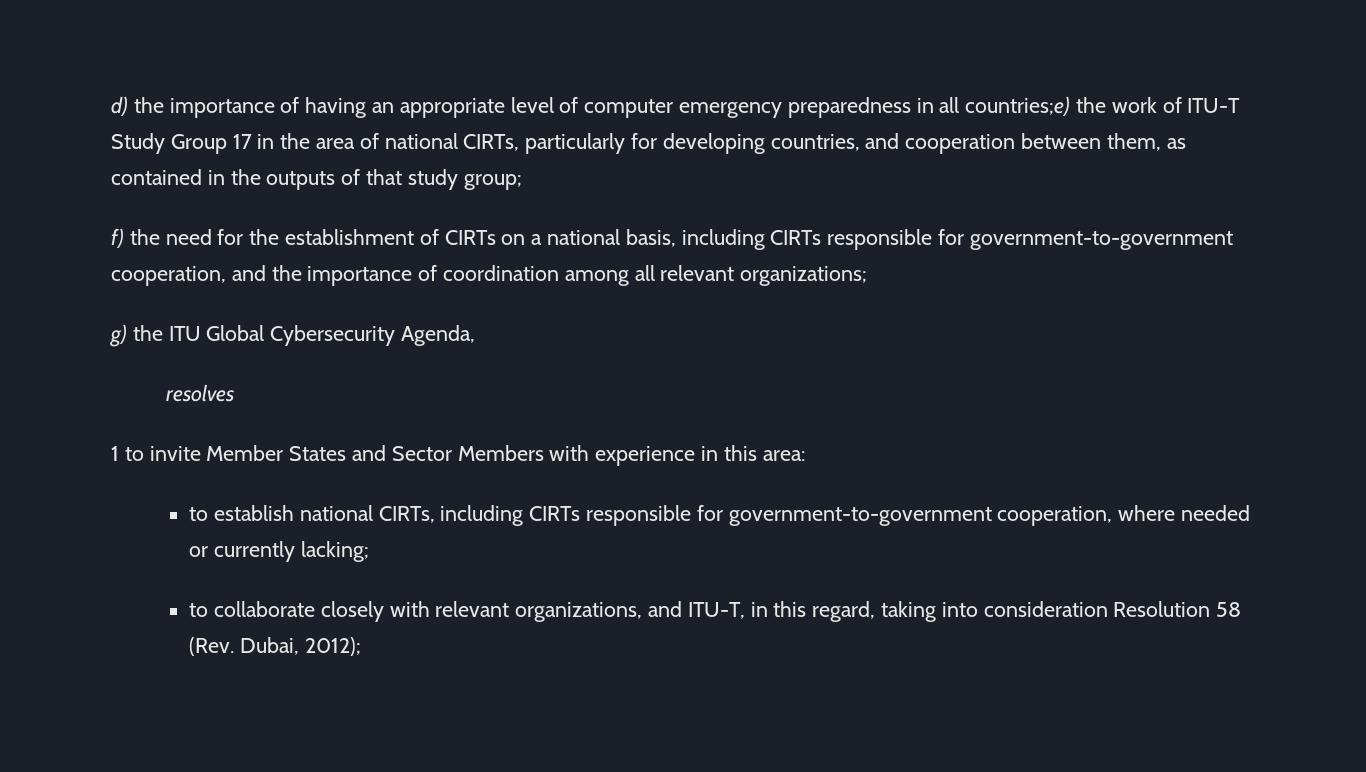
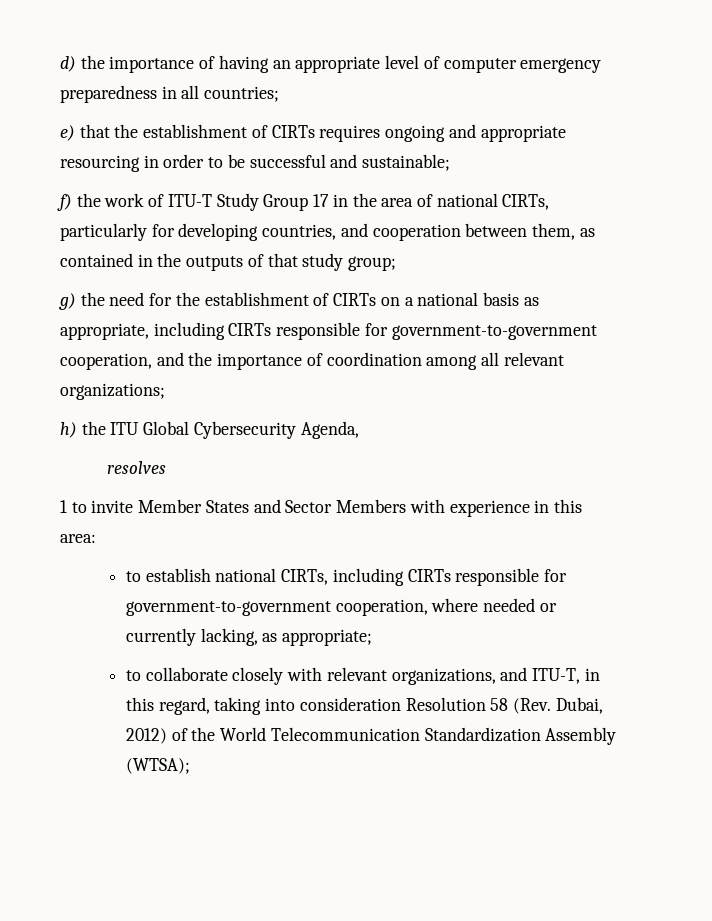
- d) the importance of having an appropriate level of computer emergency preparedness in all countries;e) the work of ITU-T Study Group 17 in the area of national CIRTs, particularly for developing countries, and cooperation between them, as contained in the outputs of that study group;
+ d) the importance of having an appropriate level of computer emergency preparedness in all countries;
+ e) that the establishment of CIRTs requires ongoing and appropriate resourcing in order to be successful and sustainable;
+ f) the work of ITU-T Study Group 17 in the area of national CIRTs, particularly for developing countries, and cooperation between them, as contained in the outputs of that study group;
- f) the need for the establishment of CIRTs on a national basis, including CIRTs responsible for government-to-government cooperation, and the importance of coordination among all relevant organizations;
+ g) the need for the establishment of CIRTs on a national basis as appropriate, including CIRTs responsible for government-to-government cooperation, and the importance of coordination among all relevant organizations;
- g) the ITU Global Cybersecurity Agenda,
+ h) the ITU Global Cybersecurity Agenda,
- to establish national CIRTs, including CIRTs responsible for government-to-government cooperation, where needed or currently lacking;
+ to establish national CIRTs, including CIRTs responsible for government-to-government cooperation, where needed or currently lacking, as appropriate;
- to collaborate closely with relevant organizations, and ITU-T, in this regard, taking into consideration Resolution 58 (Rev. Dubai, 2012);
+ to collaborate closely with relevant organizations, and ITU-T, in this regard, taking into consideration Resolution 58 (Rev. Dubai, 2012) of the World Telecommunication Standardization Assembly (WTSA);

